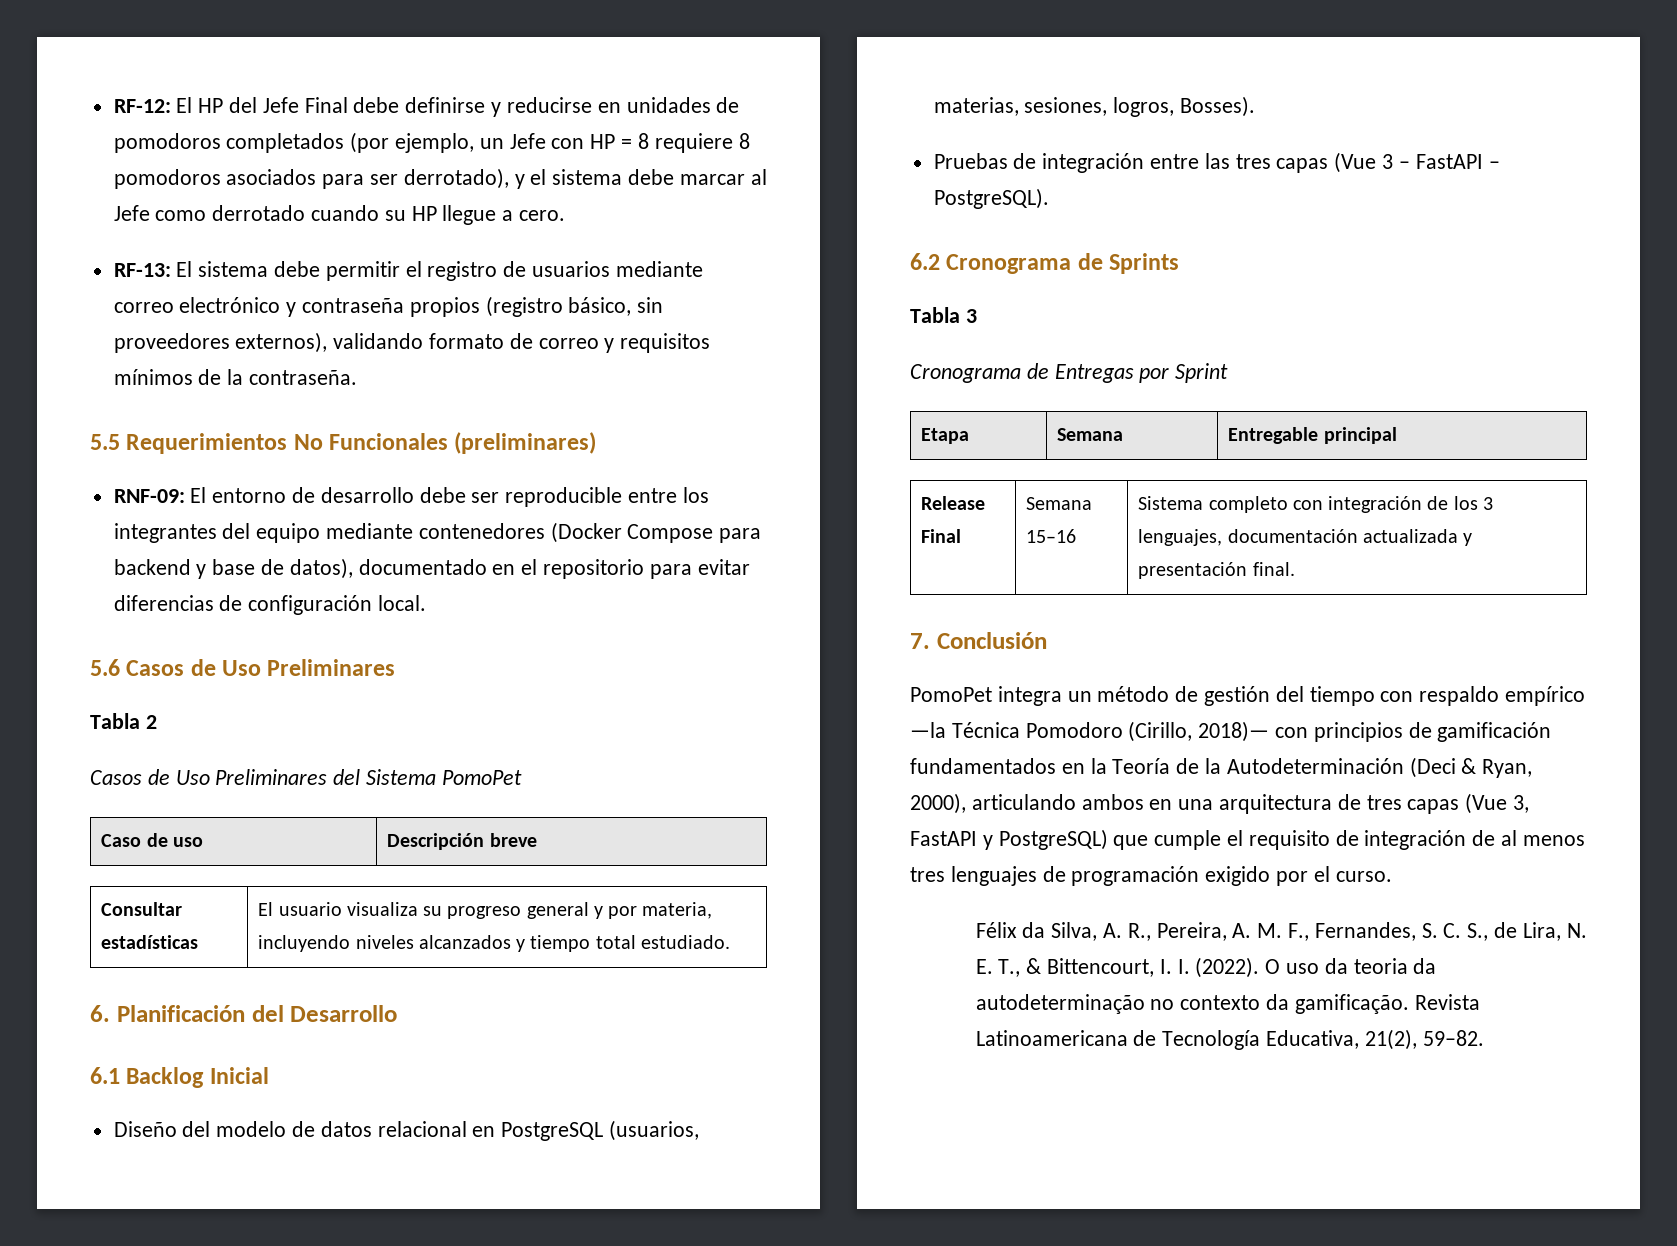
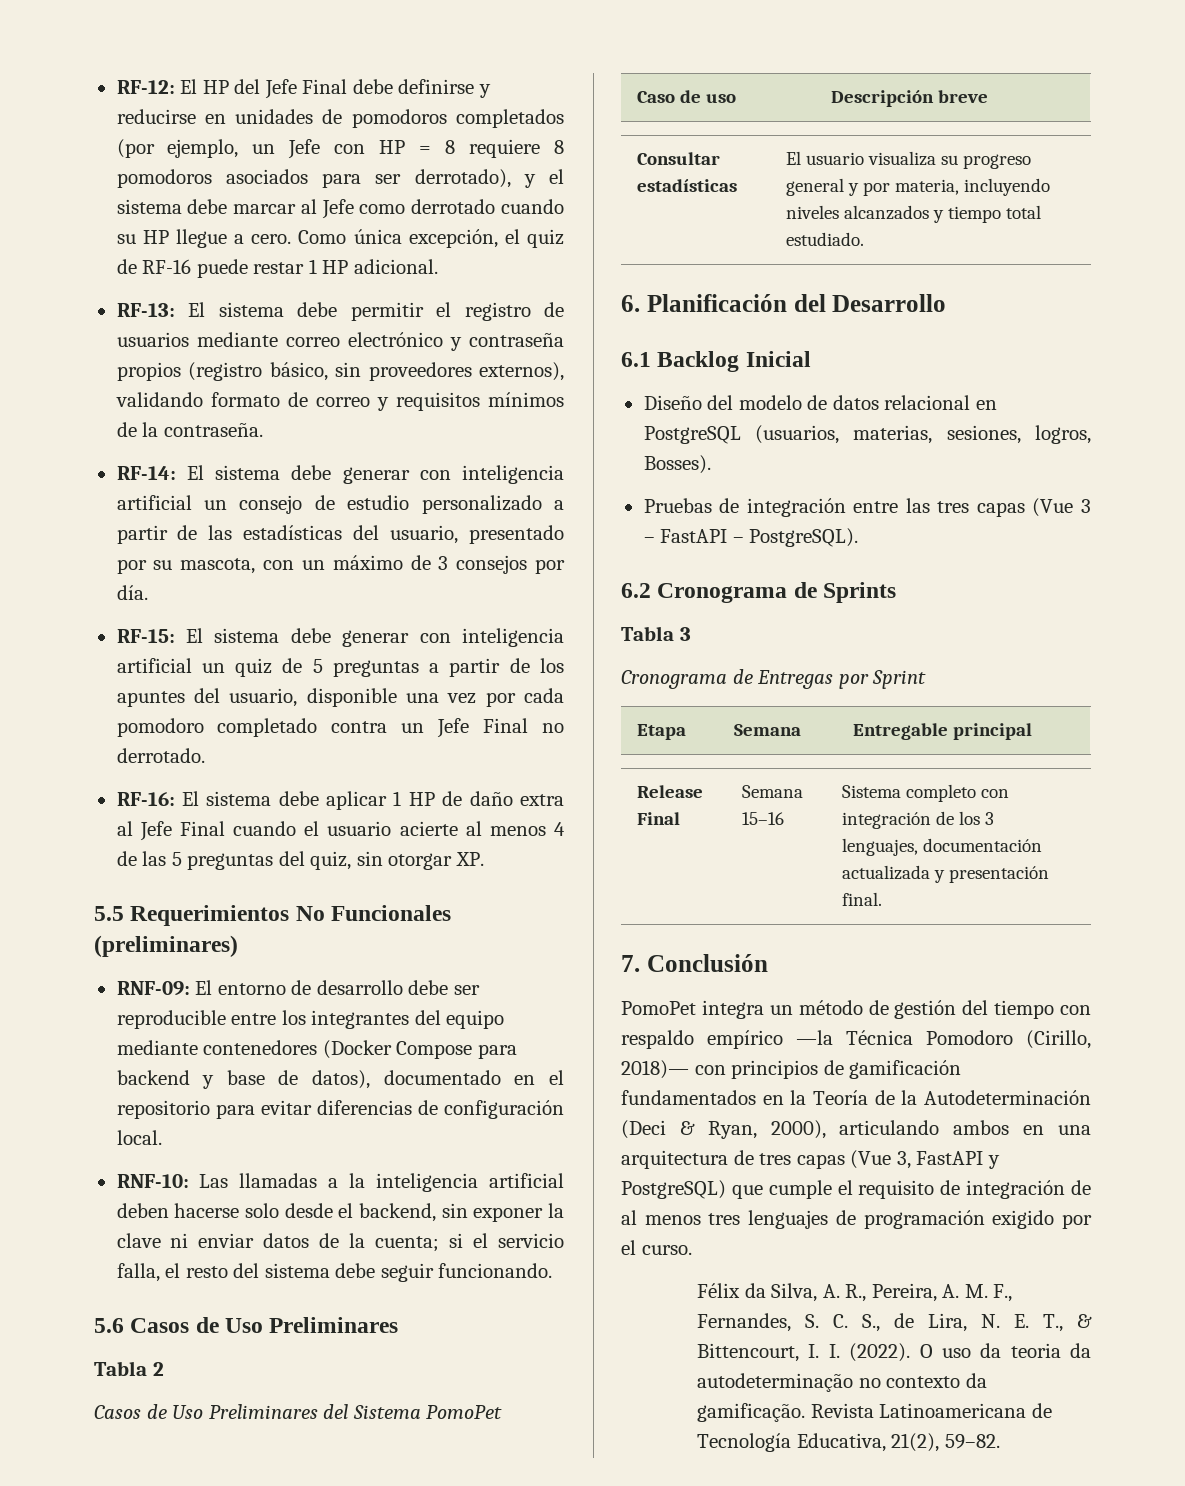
+ Como única excepción, el quiz de RF-16 puede restar 1 HP adicional.
+ RF-14: El sistema debe generar con inteligencia artificial un consejo de estudio personalizado a partir de las estadísticas del usuario, presentado por su mascota, con un máximo de 3 consejos por día.
+ RF-15: El sistema debe generar con inteligencia artificial un quiz de 5 preguntas a partir de los apuntes del usuario, disponible una vez por cada pomodoro completado contra un Jefe Final no derrotado.
+ RF-16: El sistema debe aplicar 1 HP de daño extra al Jefe Final cuando el usuario acierte al menos 4 de las 5 preguntas del quiz, sin otorgar XP.
+ RNF-10: Las llamadas a la inteligencia artificial deben hacerse solo desde el backend, sin exponer la clave ni enviar datos de la cuenta; si el servicio falla, el resto del sistema debe seguir funcionando.

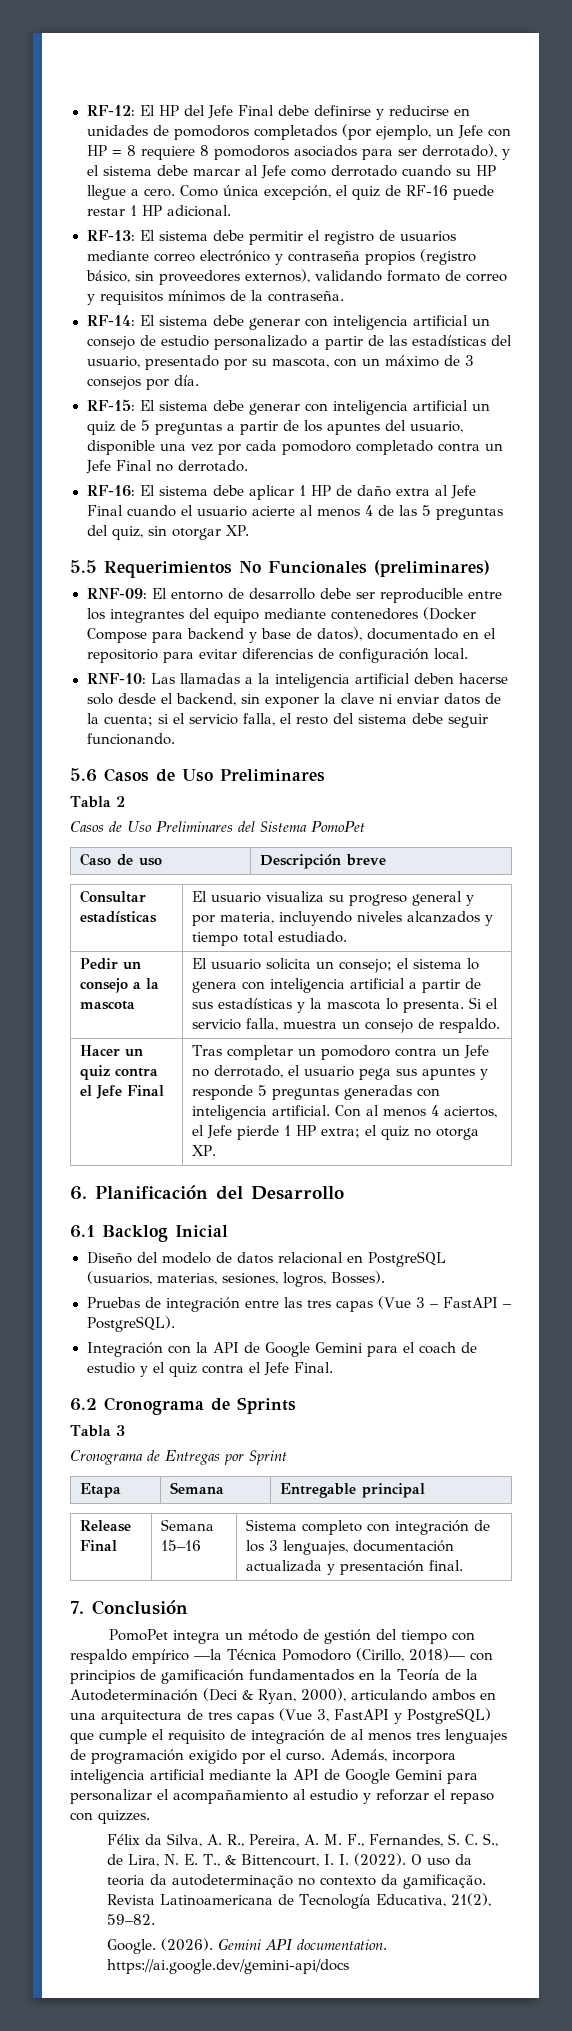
+ Pedir un consejo a la mascota | El usuario solicita un consejo; el sistema lo genera con inteligencia artificial a partir de sus estadísticas y la mascota lo presenta. Si el servicio falla, muestra un consejo de respaldo.
+ Hacer un quiz contra el Jefe Final | Tras completar un pomodoro contra un Jefe no derrotado, el usuario pega sus apuntes y responde 5 preguntas generadas con inteligencia artificial. Con al menos 4 aciertos, el Jefe pierde 1 HP extra; el quiz no otorga XP.
+ Integración con la API de Google Gemini para el coach de estudio y el quiz contra el Jefe Final.
+ Además, incorpora inteligencia artificial mediante la API de Google Gemini para personalizar el acompañamiento al estudio y reforzar el repaso con quizzes.
+ Google. (2026). Gemini API documentation. https://ai.google.dev/gemini-api/docs

